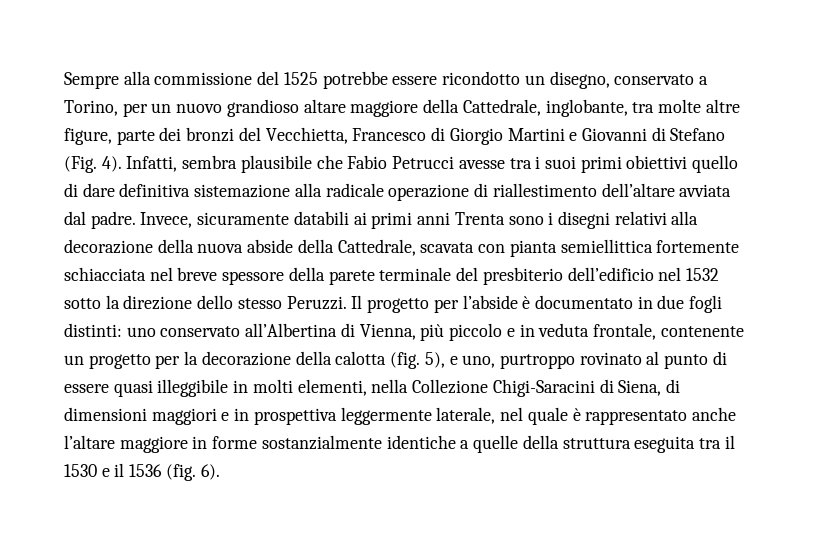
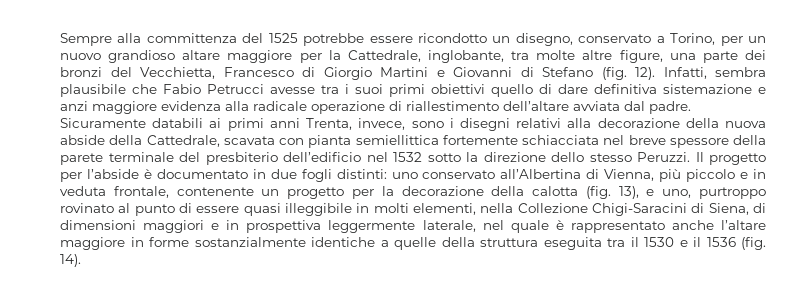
- Sempre alla commissione del 1525 potrebbe essere ricondotto un disegno, conservato a Torino, per un nuovo grandioso altare maggiore della Cattedrale, inglobante, tra molte altre figure, parte dei bronzi del Vecchietta, Francesco di Giorgio Martini e Giovanni di Stefano (Fig. 4).
+ Sempre alla committenza del 1525 potrebbe essere ricondotto un disegno, conservato a Torino, per un nuovo grandioso altare maggiore per la Cattedrale, inglobante, tra molte altre figure, una parte dei bronzi del Vecchietta, Francesco di Giorgio Martini e Giovanni di Stefano (fig. 12).
- Infatti, sembra plausibile che Fabio Petrucci avesse tra i suoi primi obiettivi quello di dare definitiva sistemazione alla radicale operazione di riallestimento dell’altare avviata dal padre.
+ Infatti, sembra plausibile che Fabio Petrucci avesse tra i suoi primi obiettivi quello di dare definitiva sistemazione e anzi maggiore evidenza alla radicale operazione di riallestimento dell’altare avviata dal padre.
- Invece, sicuramente databili ai primi anni Trenta sono i disegni relativi alla decorazione della nuova abside della Cattedrale, scavata con pianta semiellittica fortemente schiacciata nel breve spessore della parete terminale del presbiterio dell’edificio nel 1532 sotto la direzione dello stesso Peruzzi.
+ Sicuramente databili ai primi anni Trenta, invece, sono i disegni relativi alla decorazione della nuova abside della Cattedrale, scavata con pianta semiellittica fortemente schiacciata nel breve spessore della parete terminale del presbiterio dell’edificio nel 1532 sotto la direzione dello stesso Peruzzi.
- uno conservato all’Albertina di Vienna, più piccolo e in veduta frontale, contenente un progetto per la decorazione della calotta (fig. 5), e uno, purtroppo rovinato al punto di essere quasi illeggibile in molti elementi, nella Collezione Chigi-Saracini di Siena, di dimensioni maggiori e in prospettiva leggermente laterale, nel quale è rappresentato anche l’altare maggiore in forme sostanzialmente identiche a quelle della struttura eseguita tra il 1530 e il 1536 (fig. 6).
+ uno conservato all’Albertina di Vienna, più piccolo e in veduta frontale, contenente un progetto per la decorazione della calotta (fig. 13), e uno, purtroppo rovinato al punto di essere quasi illeggibile in molti elementi, nella Collezione Chigi-Saracini di Siena, di dimensioni maggiori e in prospettiva leggermente laterale, nel quale è rappresentato anche l’altare maggiore in forme sostanzialmente identiche a quelle della struttura eseguita tra il 1530 e il 1536 (fig. 14).

